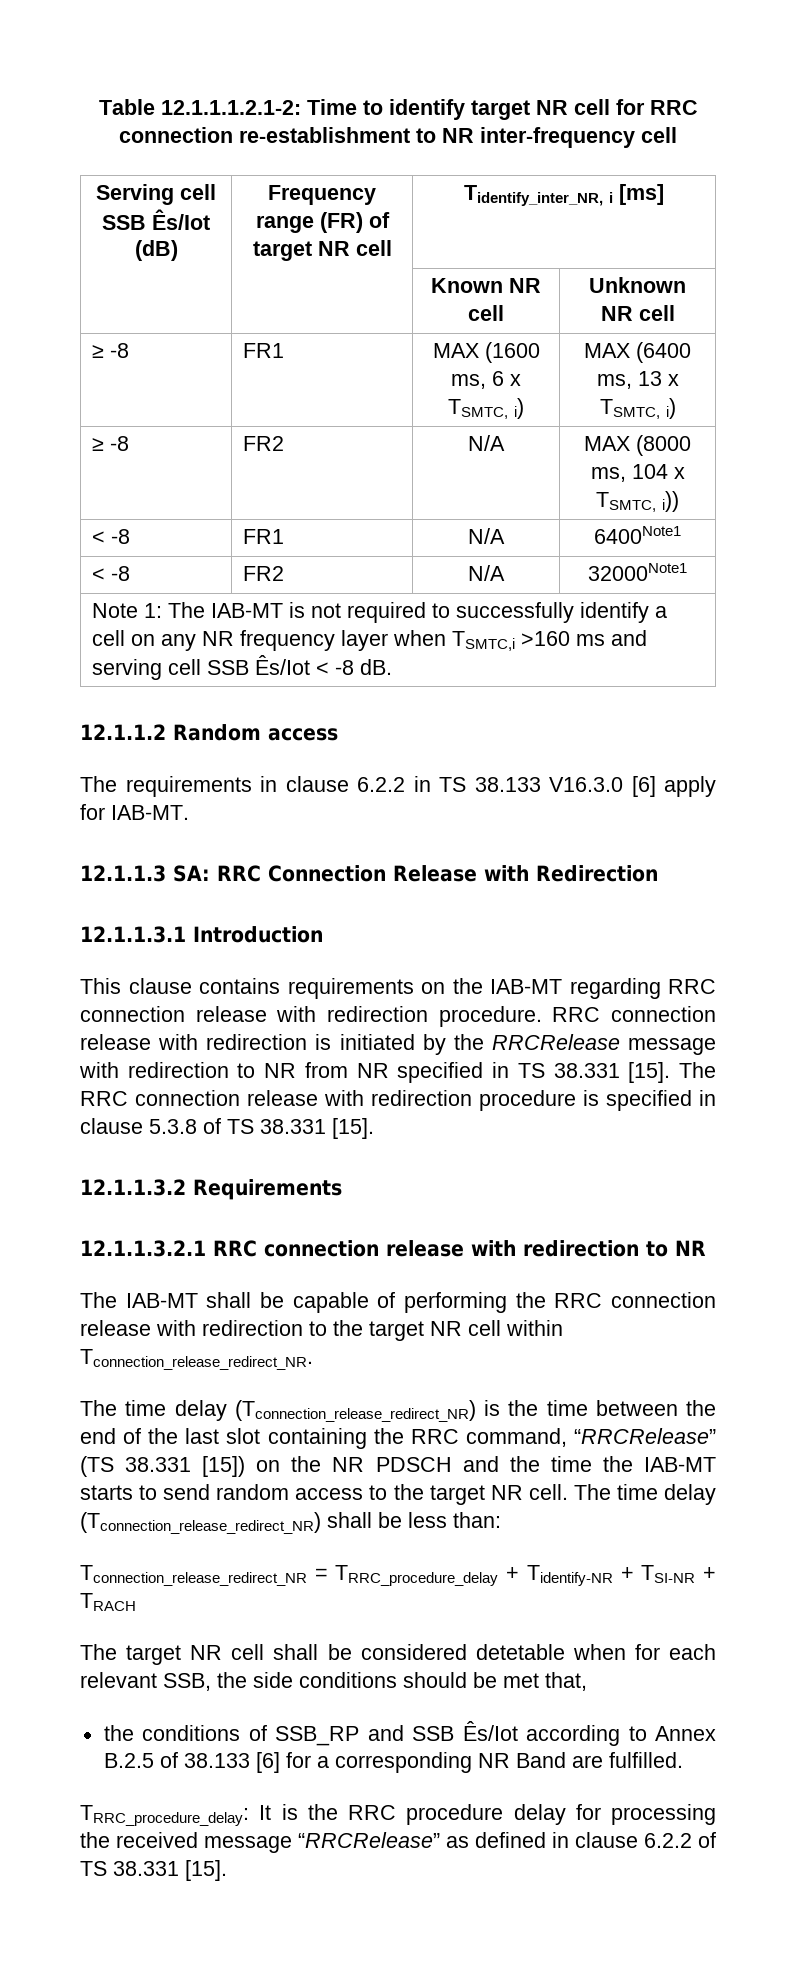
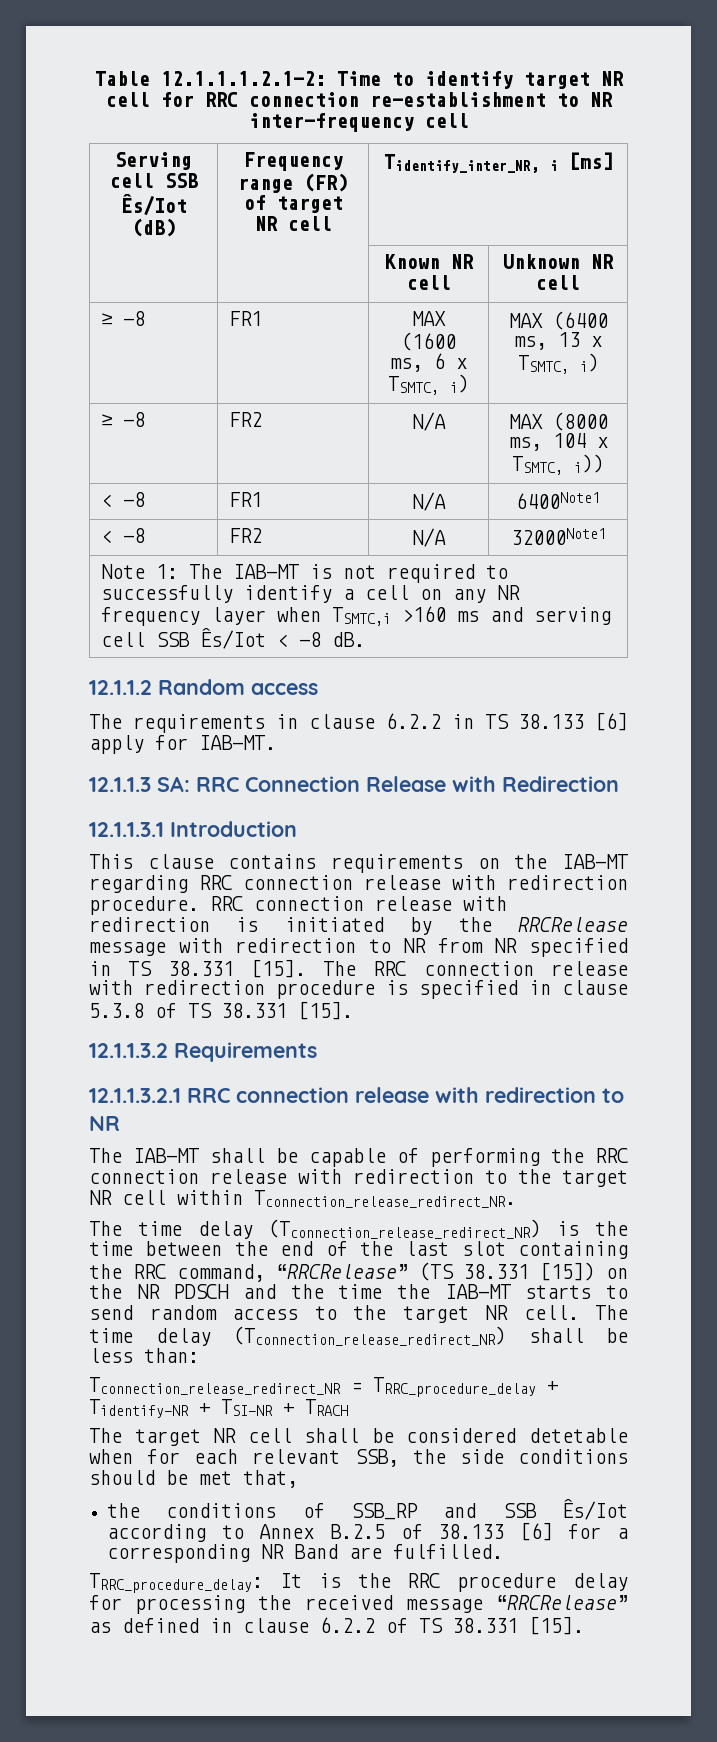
- The requirements in clause 6.2.2 in TS 38.133 V16.3.0 [6] apply for IAB-MT.
+ The requirements in clause 6.2.2 in TS 38.133 [6] apply for IAB-MT.

